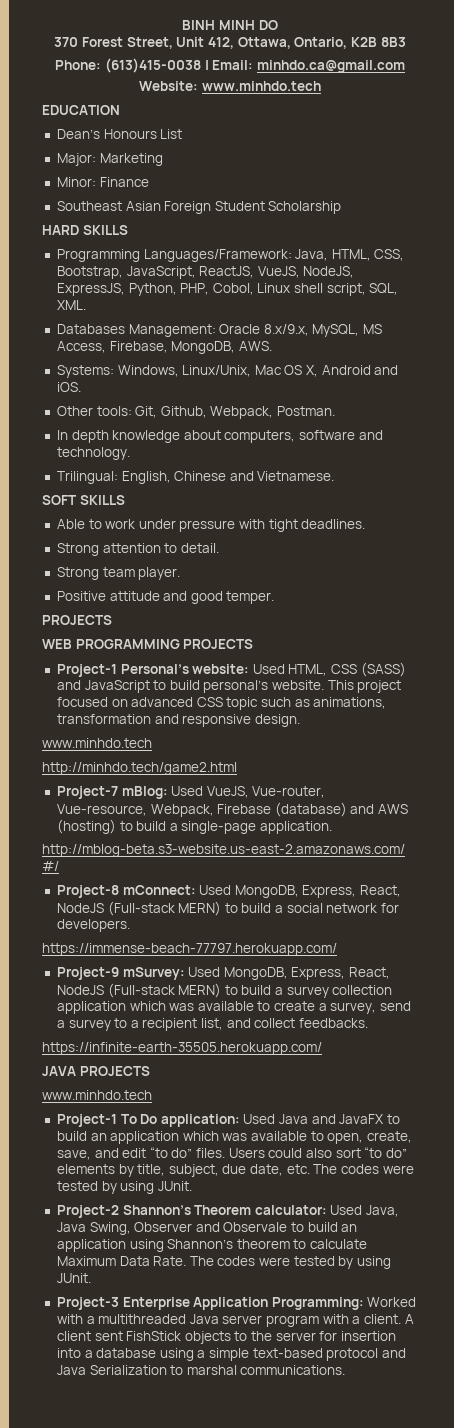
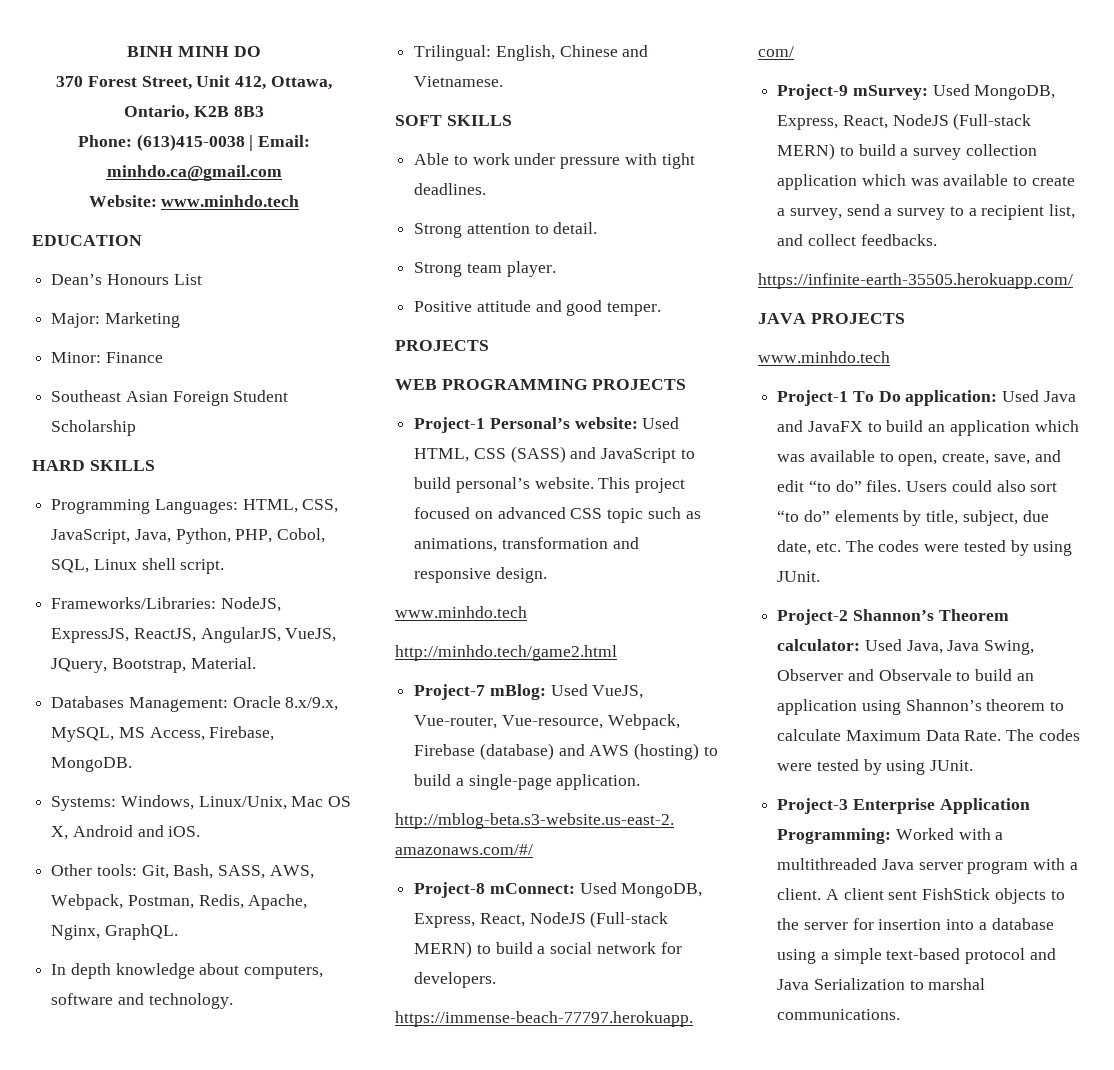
- Programming Languages/Framework: Java, HTML, CSS, Bootstrap, JavaScript, ReactJS, VueJS, NodeJS, ExpressJS, Python, PHP, Cobol, Linux shell script, SQL, XML.
+ Programming Languages: HTML, CSS, JavaScript, Java, Python, PHP, Cobol, SQL, Linux shell script.
+ Frameworks/Libraries: NodeJS, ExpressJS, ReactJS, AngularJS, VueJS, JQuery, Bootstrap, Material.
- Databases Management: Oracle 8.x/9.x, MySQL, MS Access, Firebase, MongoDB, AWS.
+ Databases Management: Oracle 8.x/9.x, MySQL, MS Access, Firebase, MongoDB.
- Other tools: Git, Github, Webpack, Postman.
+ Other tools: Git, Bash, SASS, AWS, Webpack, Postman, Redis, Apache, Nginx, GraphQL.

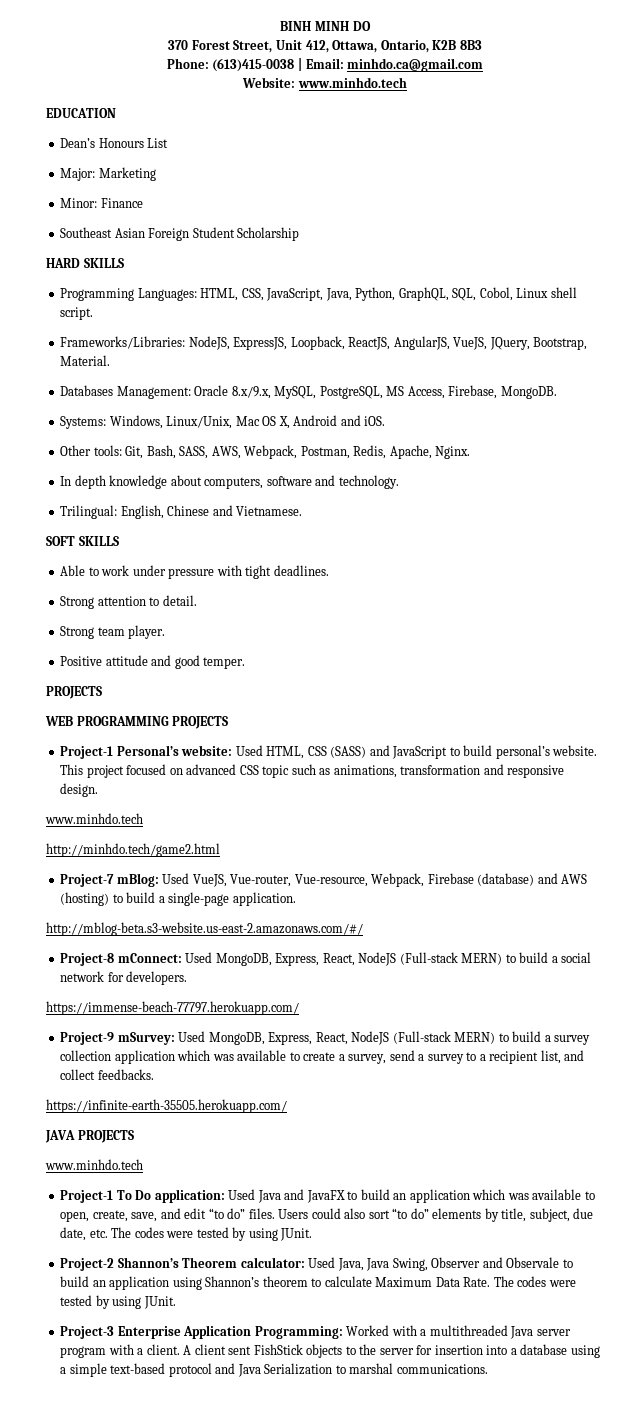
- Programming Languages: HTML, CSS, JavaScript, Java, Python, PHP, Cobol, SQL, Linux shell script.
+ Programming Languages: HTML, CSS, JavaScript, Java, Python, GraphQL, SQL, Cobol, Linux shell script.
- Frameworks/Libraries: NodeJS, ExpressJS, ReactJS, AngularJS, VueJS, JQuery, Bootstrap, Material.
+ Frameworks/Libraries: NodeJS, ExpressJS, Loopback, ReactJS, AngularJS, VueJS, JQuery, Bootstrap, Material.
- Databases Management: Oracle 8.x/9.x, MySQL, MS Access, Firebase, MongoDB.
+ Databases Management: Oracle 8.x/9.x, MySQL, PostgreSQL, MS Access, Firebase, MongoDB.
- Other tools: Git, Bash, SASS, AWS, Webpack, Postman, Redis, Apache, Nginx, GraphQL.
+ Other tools: Git, Bash, SASS, AWS, Webpack, Postman, Redis, Apache, Nginx.

